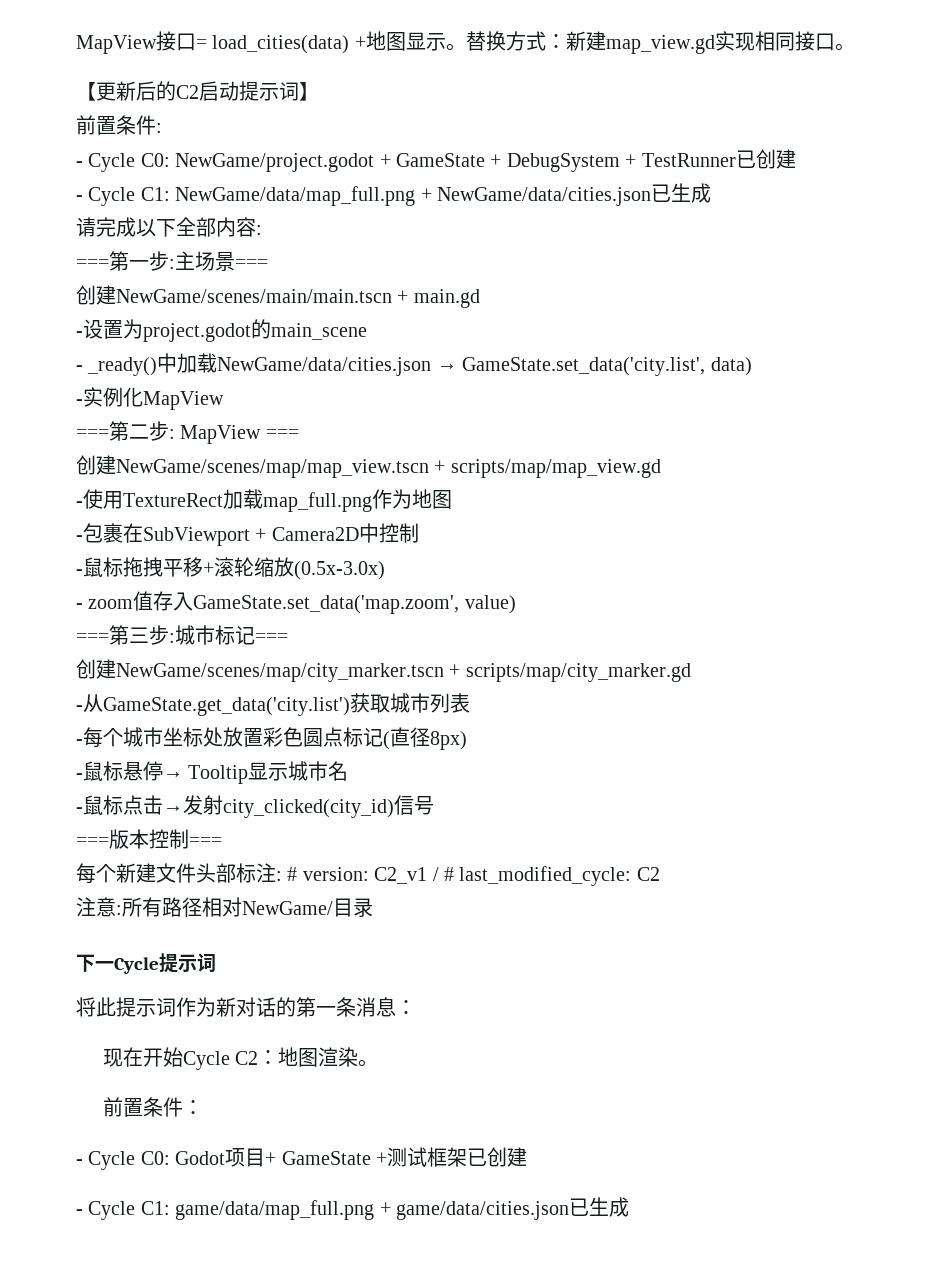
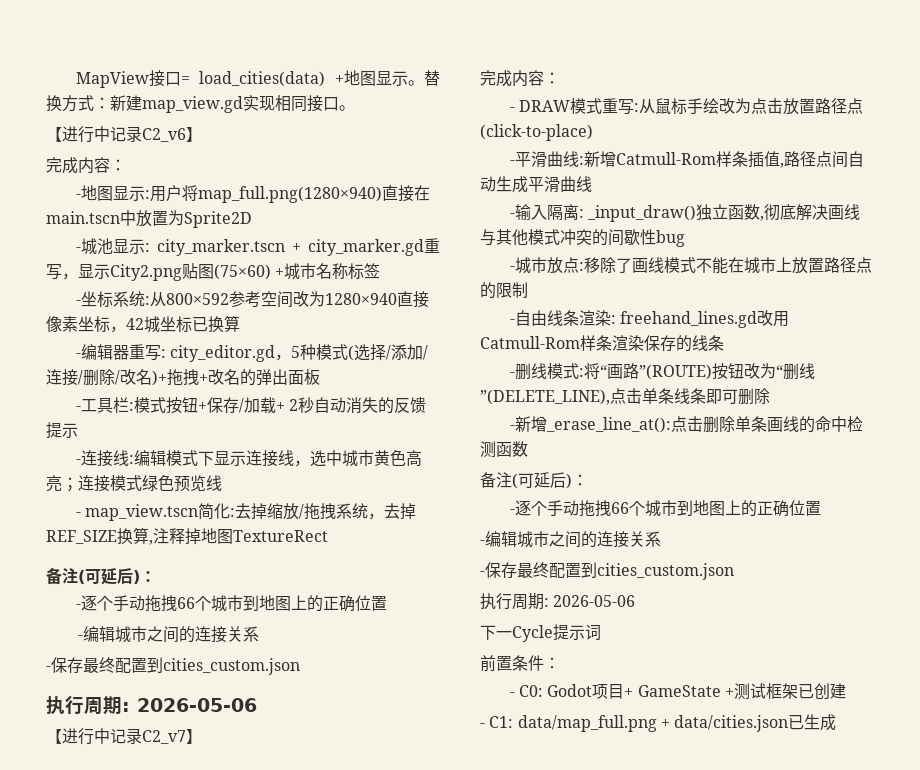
- 【更新后的C2启动提示词】
- 前置条件:
- - Cycle C0: NewGame/project.godot + GameState + DebugSystem + TestRunner已创建
- - Cycle C1: NewGame/data/map_full.png + NewGame/data/cities.json已生成
- 请完成以下全部内容:
- ===第一步:主场景===
- 创建NewGame/scenes/main/main.tscn + main.gd
- -设置为project.godot的main_scene
- - _ready()中加载NewGame/data/cities.json → GameState.set_data('city.list', data)
- -实例化MapView
- ===第二步: MapView ===
- 创建NewGame/scenes/map/map_view.tscn + scripts/map/map_view.gd
- -使用TextureRect加载map_full.png作为地图
- -包裹在SubViewport + Camera2D中控制
- -鼠标拖拽平移+滚轮缩放(0.5x-3.0x)
- - zoom值存入GameState.set_data('map.zoom', value)
- ===第三步:城市标记===
- 创建NewGame/scenes/map/city_marker.tscn + scripts/map/city_marker.gd
- -从GameState.get_data('city.list')获取城市列表
- -每个城市坐标处放置彩色圆点标记(直径8px)
- -鼠标悬停→ Tooltip显示城市名
- -鼠标点击→发射city_clicked(city_id)信号
- ===版本控制===
- 每个新建文件头部标注: # version: C2_v1 / # last_modified_cycle: C2
- 注意:所有路径相对NewGame/目录
+ 【进行中记录C2_v6】
+ 完成内容：
+ -地图显示:用户将map_full.png(1280×940)直接在main.tscn中放置为Sprite2D
+ -城池显示: city_marker.tscn + city_marker.gd重写，显示City2.png贴图(75×60) +城市名称标签
+ -坐标系统:从800×592参考空间改为1280×940直接像素坐标，42城坐标已换算
+ -编辑器重写: city_editor.gd，5种模式(选择/添加/连接/删除/改名)+拖拽+改名的弹出面板
+ -工具栏:模式按钮+保存/加载+ 2秒自动消失的反馈提示
+ -连接线:编辑模式下显示连接线，选中城市黄色高亮；连接模式绿色预览线
+ - map_view.tscn简化:去掉缩放/拖拽系统，去掉REF_SIZE换算,注释掉地图TextureRect
+ 备注(可延后)：
+ -逐个手动拖拽66个城市到地图上的正确位置
+ -编辑城市之间的连接关系
+ -保存最终配置到cities_custom.json
+ 执行周期: 2026-05-06
+ 【进行中记录C2_v7】
+ 完成内容：
+ - DRAW模式重写:从鼠标手绘改为点击放置路径点(click-to-place)
+ -平滑曲线:新增Catmull-Rom样条插值,路径点间自动生成平滑曲线
+ -输入隔离: _input_draw()独立函数,彻底解决画线与其他模式冲突的间歇性bug
+ -城市放点:移除了画线模式不能在城市上放置路径点的限制
+ -自由线条渲染: freehand_lines.gd改用Catmull-Rom样条渲染保存的线条
+ -删线模式:将“画路”(ROUTE)按钮改为“删线”(DELETE_LINE),点击单条线条即可删除
+ -新增_erase_line_at():点击删除单条画线的命中检测函数
+ 备注(可延后)：
+ -逐个手动拖拽66个城市到地图上的正确位置
+ -编辑城市之间的连接关系
+ -保存最终配置到cities_custom.json
+ 执行周期: 2026-05-06
  下一Cycle提示词
- 将此提示词作为新对话的第一条消息：
- 现在开始Cycle C2：地图渲染。
  前置条件：
- - Cycle C0: Godot项目+ GameState +测试框架已创建
+ - C0: Godot项目+ GameState +测试框架已创建
- - Cycle C1: game/data/map_full.png + game/data/cities.json已生成
+ - C1: data/map_full.png + data/cities.json已生成

